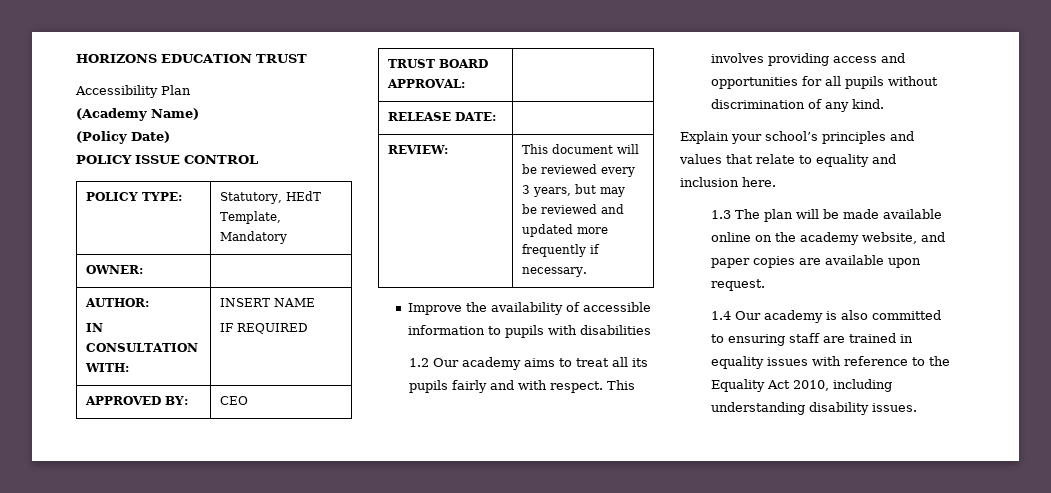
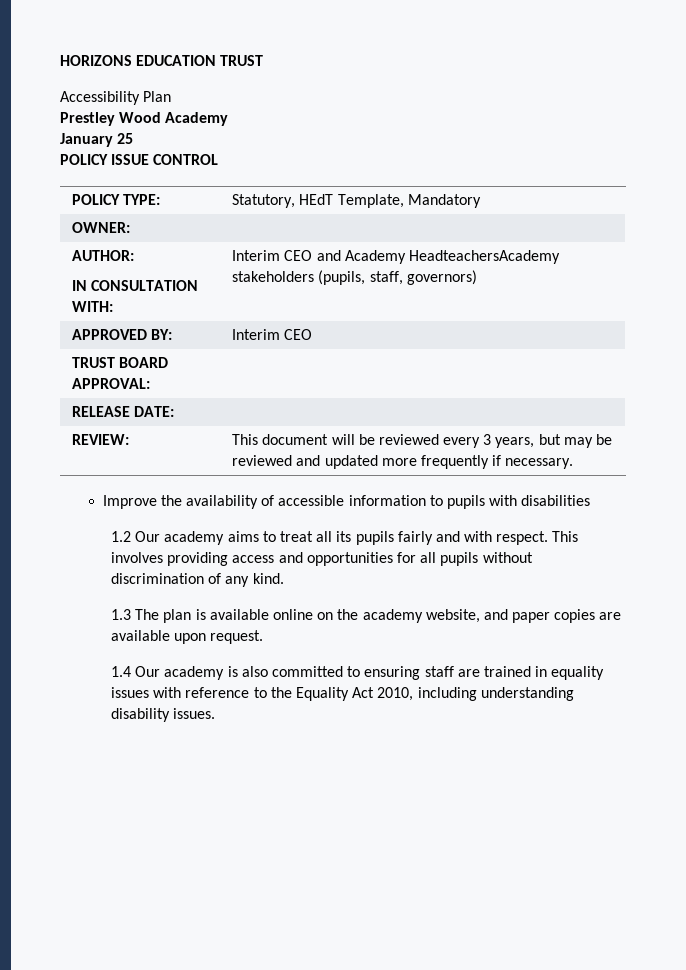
- (Academy Name)
- (Policy Date)
+ Prestley Wood Academy
+ January 25
  AUTHOR:
- IN CONSULTATION WITH: | INSERT NAME
- IF REQUIRED
+ IN CONSULTATION WITH: | Interim CEO and Academy HeadteachersAcademy stakeholders (pupils, staff, governors)
- APPROVED BY: | CEO
+ APPROVED BY: | Interim CEO
- Explain your school’s principles and values that relate to equality and inclusion here.
- 1.3 The plan will be made available online on the academy website, and paper copies are available upon request.
+ 1.3 The plan is available online on the academy website, and paper copies are available upon request.

